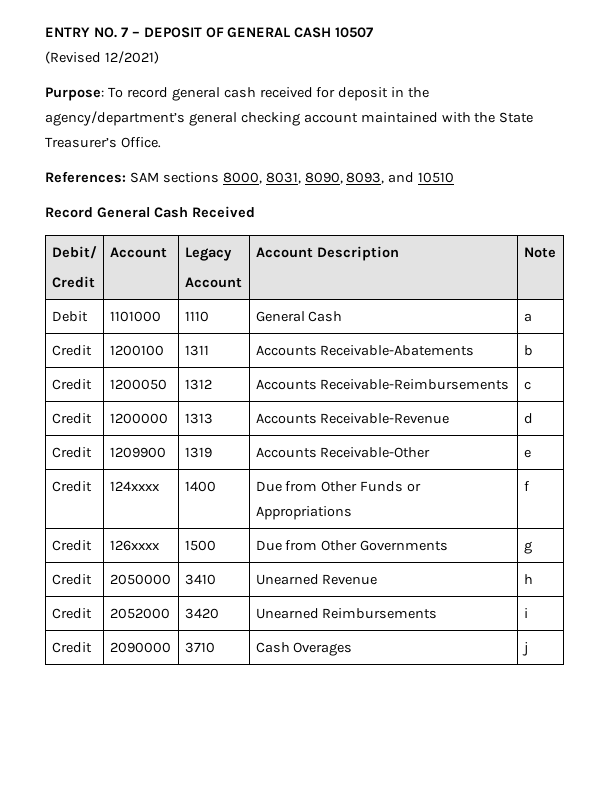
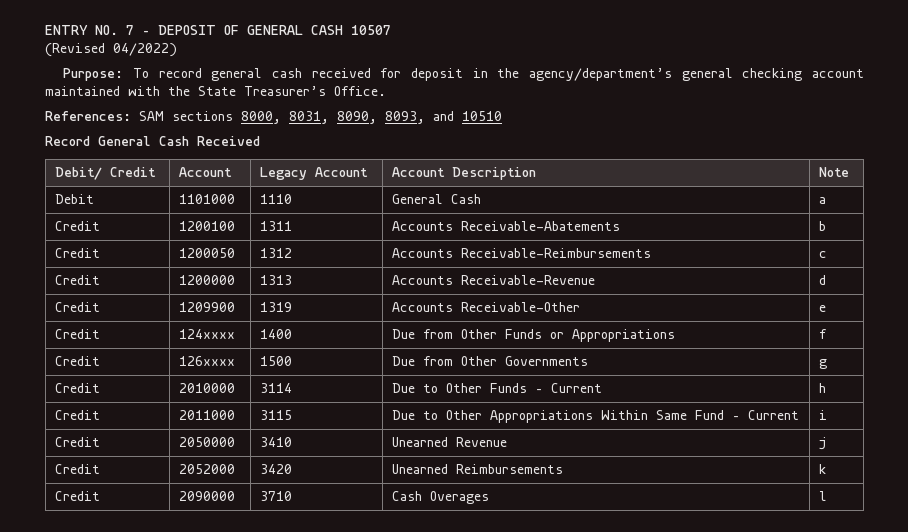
- (Revised 12/2021)
+ (Revised 04/2022)
- Debit/
- Credit | Account | Legacy
- Account | Account Description | Note
+ Debit/ Credit | Account | Legacy Account | Account Description | Note
+ Credit | 2010000 | 3114 | Due to Other Funds – Current | h
+ Credit | 2011000 | 3115 | Due to Other Appropriations Within Same Fund – Current | i
- Credit | 2050000 | 3410 | Unearned Revenue | h
+ Credit | 2050000 | 3410 | Unearned Revenue | j
- Credit | 2052000 | 3420 | Unearned Reimbursements | i
+ Credit | 2052000 | 3420 | Unearned Reimbursements | k
- Credit | 2090000 | 3710 | Cash Overages | j
+ Credit | 2090000 | 3710 | Cash Overages | l

